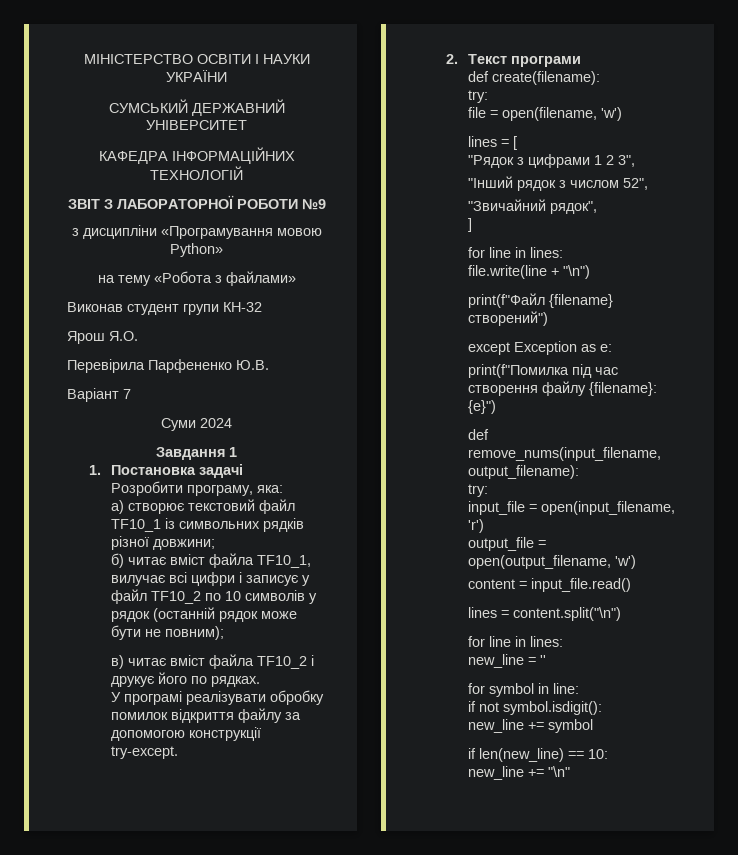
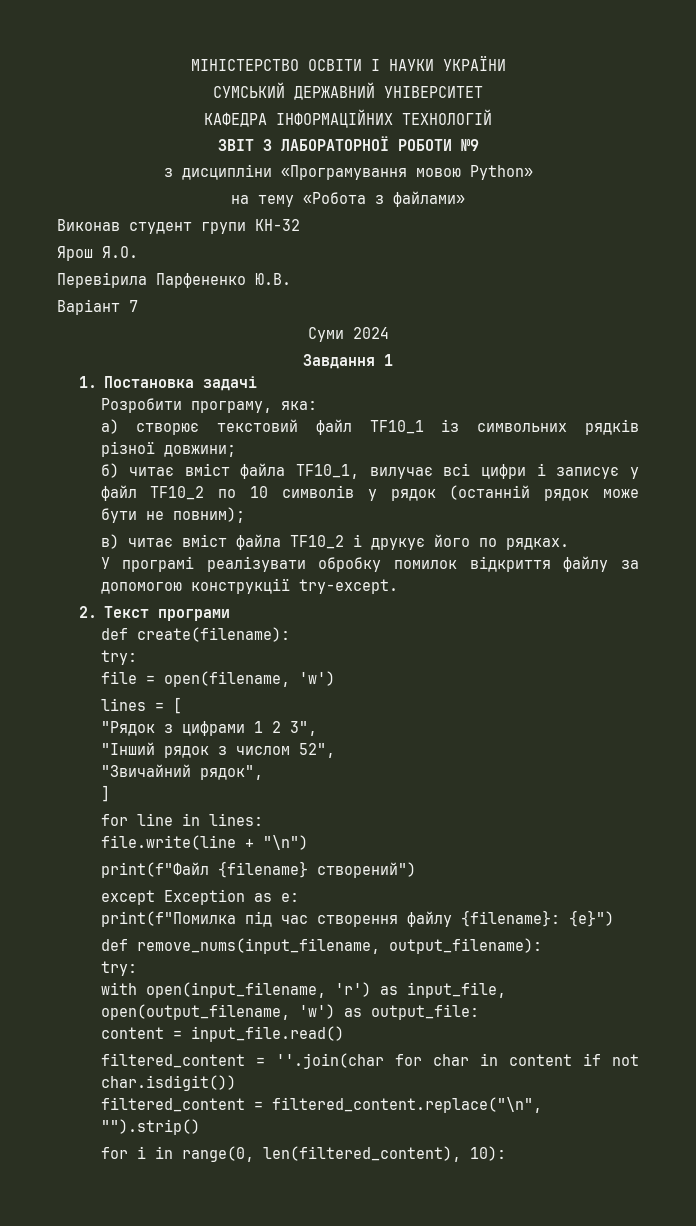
- input_file = open(input_filename, 'r')
- output_file = open(output_filename, 'w')
+ with open(input_filename, 'r') as input_file, open(output_filename, 'w') as output_file:
- lines = content.split("\n")
- for line in lines:
- new_line = ''
- for symbol in line:
- if not symbol.isdigit():
- new_line += symbol
- if len(new_line) == 10:
- new_line += "\n"
+ filtered_content = ''.join(char for char in content if not char.isdigit())
+ filtered_content = filtered_content.replace("\n", "").strip()
+ for i in range(0, len(filtered_content), 10):

